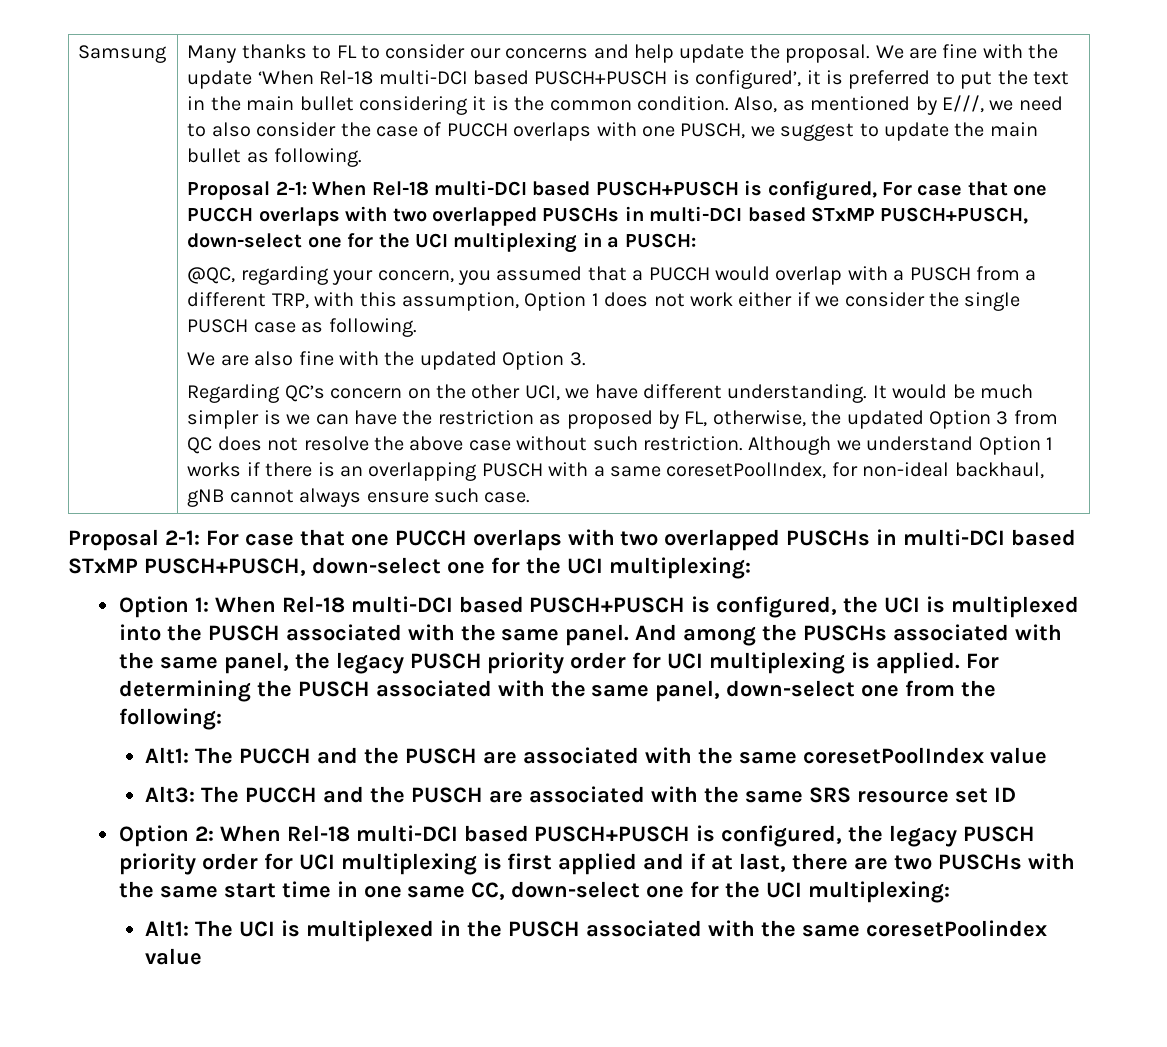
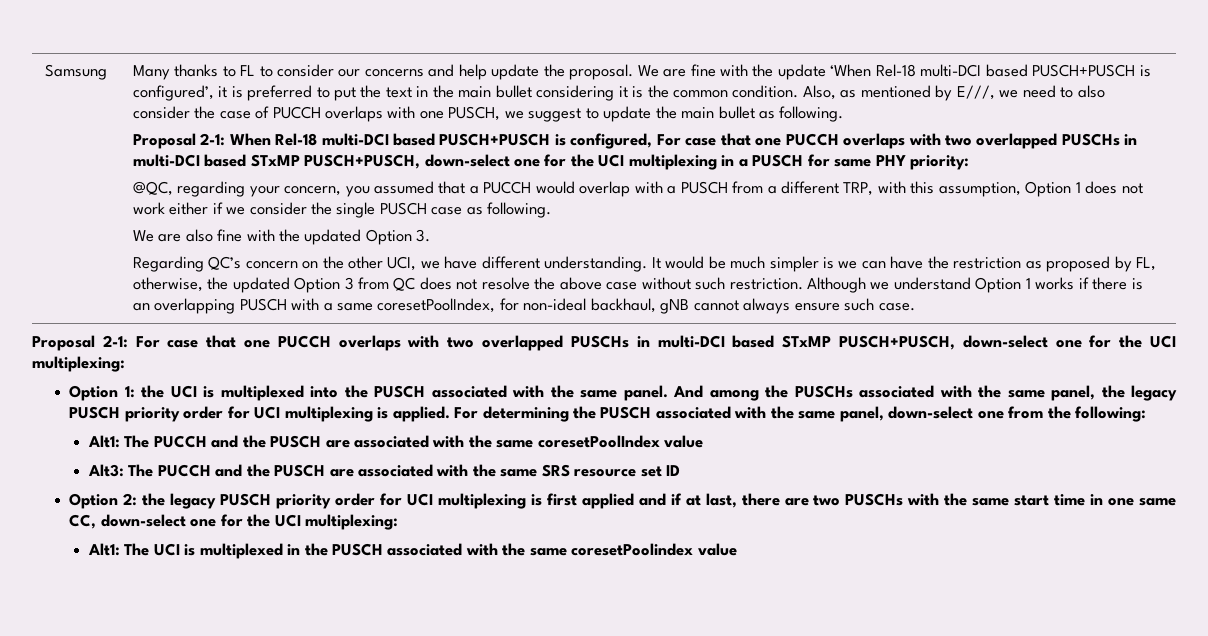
- Proposal 2-1: When Rel-18 multi-DCI based PUSCH+PUSCH is configured, For case that one PUCCH overlaps with two overlapped PUSCHs in multi-DCI based STxMP PUSCH+PUSCH, down-select one for the UCI multiplexing in a PUSCH:
+ Proposal 2-1: When Rel-18 multi-DCI based PUSCH+PUSCH is configured, For case that one PUCCH overlaps with two overlapped PUSCHs in multi-DCI based STxMP PUSCH+PUSCH, down-select one for the UCI multiplexing in a PUSCH for same PHY priority:
- Option 1: When Rel-18 multi-DCI based PUSCH+PUSCH is configured, the UCI is multiplexed into the PUSCH associated with the same panel.
+ Option 1: the UCI is multiplexed into the PUSCH associated with the same panel.
- Option 2: When Rel-18 multi-DCI based PUSCH+PUSCH is configured, the legacy PUSCH priority order for UCI multiplexing is first applied and if at last, there are two PUSCHs with the same start time in one same CC, down-select one for the UCI multiplexing:
+ Option 2: the legacy PUSCH priority order for UCI multiplexing is first applied and if at last, there are two PUSCHs with the same start time in one same CC, down-select one for the UCI multiplexing:

